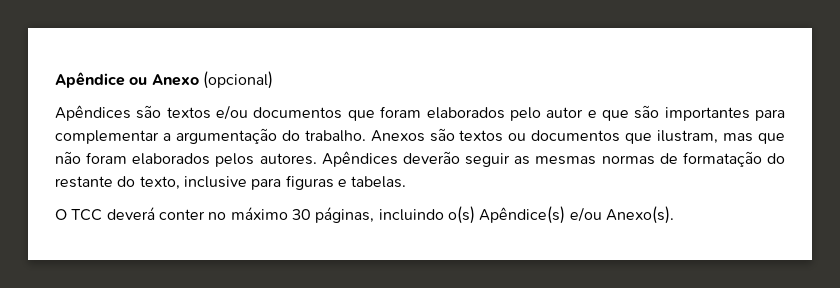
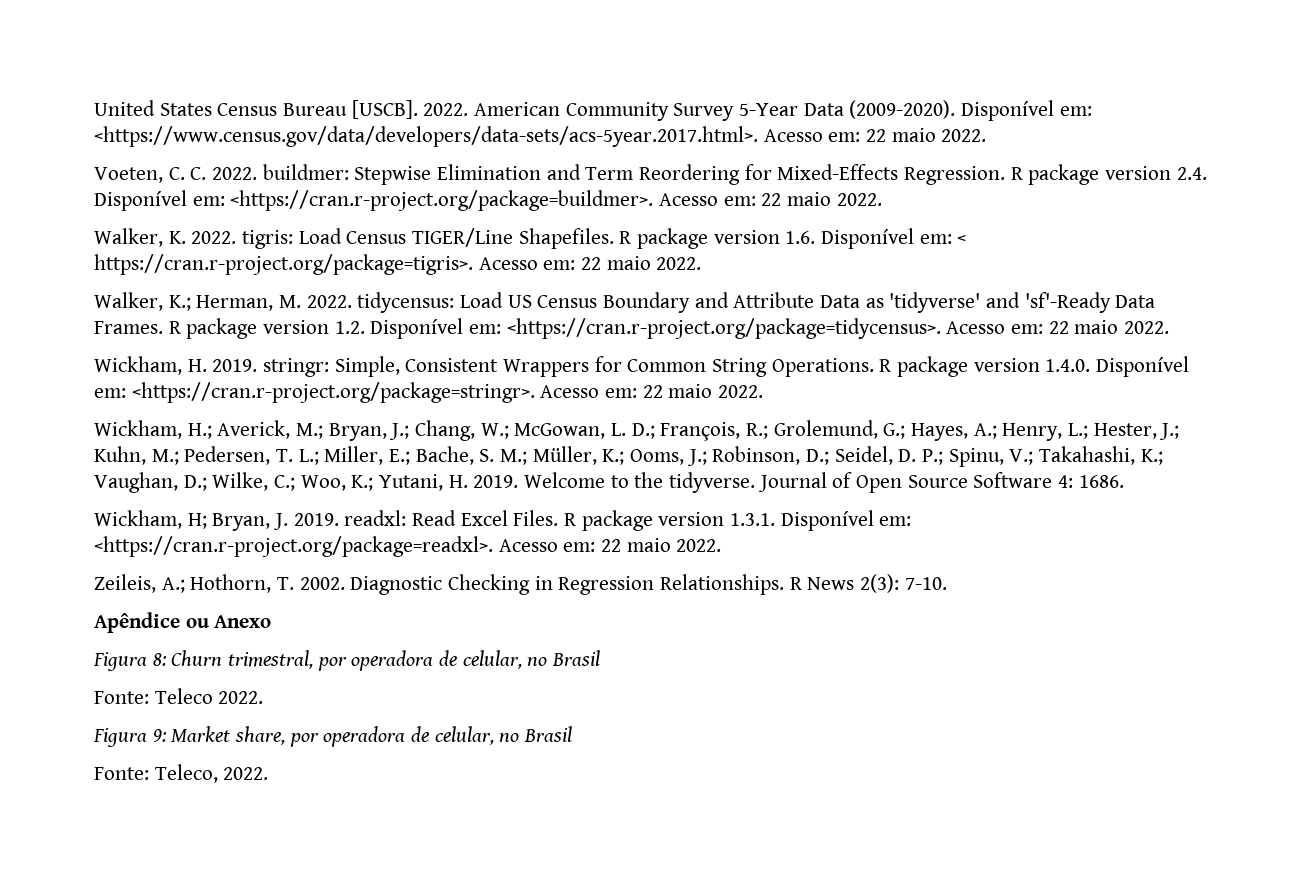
- Apêndice ou Anexo (opcional)
- Apêndices são textos e/ou documentos que foram elaborados pelo autor e que são importantes para complementar a argumentação do trabalho. Anexos são textos ou documentos que ilustram, mas que não foram elaborados pelos autores. Apêndices deverão seguir as mesmas normas de formatação do restante do texto, inclusive para figuras e tabelas.
- O TCC deverá conter no máximo 30 páginas, incluindo o(s) Apêndice(s) e/ou Anexo(s).
+ United States Census Bureau [USCB]. 2022. American Community Survey 5-Year Data (2009-2020). Disponível em: <https://www.census.gov/data/developers/data-sets/acs-5year.2017.html>. Acesso em: 22 maio 2022.
+ Voeten, C. C. 2022. buildmer: Stepwise Elimination and Term Reordering for Mixed-Effects Regression. R package version 2.4. Disponível em: <https://cran.r-project.org/package=buildmer>. Acesso em: 22 maio 2022.
+ Walker, K. 2022. tigris: Load Census TIGER/Line Shapefiles. R package version 1.6. Disponível em: < https://cran.r-project.org/package=tigris>. Acesso em: 22 maio 2022.
+ Walker, K.; Herman, M. 2022. tidycensus: Load US Census Boundary and Attribute Data as 'tidyverse' and 'sf'-Ready Data Frames. R package version 1.2. Disponível em: <https://cran.r-project.org/package=tidycensus>. Acesso em: 22 maio 2022.
+ Wickham, H. 2019. stringr: Simple, Consistent Wrappers for Common String Operations. R package version 1.4.0. Disponível em: <https://cran.r-project.org/package=stringr>. Acesso em: 22 maio 2022.
+ Wickham, H.; Averick, M.; Bryan, J.; Chang, W.; McGowan, L. D.; François, R.; Grolemund, G.; Hayes, A.; Henry, L.; Hester, J.; Kuhn, M.; Pedersen, T. L.; Miller, E.; Bache, S. M.; Müller, K.; Ooms, J.; Robinson, D.; Seidel, D. P.; Spinu, V.; Takahashi, K.; Vaughan, D.; Wilke, C.; Woo, K.; Yutani, H. 2019. Welcome to the tidyverse. Journal of Open Source Software 4: 1686.
+ Wickham, H; Bryan, J. 2019. readxl: Read Excel Files. R package version 1.3.1. Disponível em: <https://cran.r-project.org/package=readxl>. Acesso em: 22 maio 2022.
+ Zeileis, A.; Hothorn, T. 2002. Diagnostic Checking in Regression Relationships. R News 2(3): 7-10.
+ Apêndice ou Anexo
+ Figura 8: Churn trimestral, por operadora de celular, no Brasil
+ Fonte: Teleco 2022.
+ Figura 9: Market share, por operadora de celular, no Brasil
+ Fonte: Teleco, 2022.

